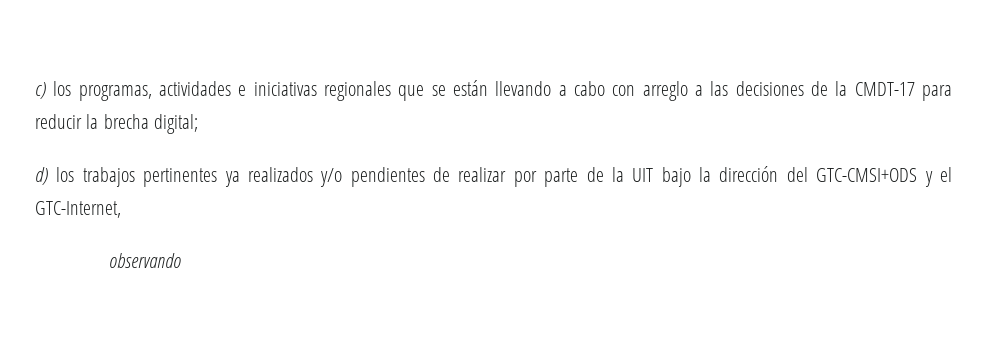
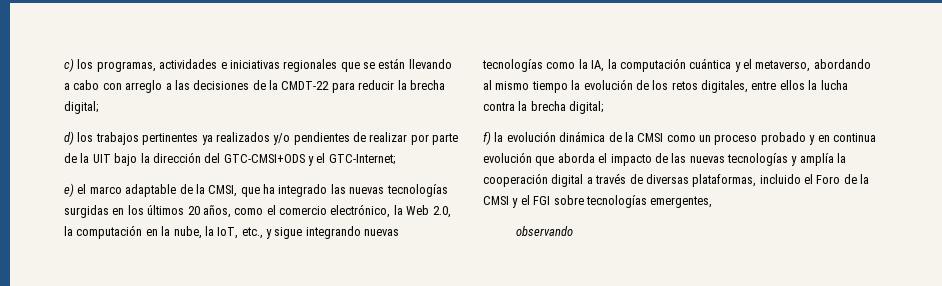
- c) los programas, actividades e iniciativas regionales que se están llevando a cabo con arreglo a las decisiones de la CMDT-17 para reducir la brecha digital;
+ c) los programas, actividades e iniciativas regionales que se están llevando a cabo con arreglo a las decisiones de la CMDT-22 para reducir la brecha digital;
- d) los trabajos pertinentes ya realizados y/o pendientes de realizar por parte de la UIT bajo la dirección del GTC-CMSI+ODS y el GTC-Internet,
+ d) los trabajos pertinentes ya realizados y/o pendientes de realizar por parte de la UIT bajo la dirección del GTC-CMSI+ODS y el GTC-Internet;
+ e) el marco adaptable de la CMSI, que ha integrado las nuevas tecnologías surgidas en los últimos 20 años, como el comercio electrónico, la Web 2.0, la computación en la nube, la IoT, etc., y sigue integrando nuevas tecnologías como la IA, la computación cuántica y el metaverso, abordando al mismo tiempo la evolución de los retos digitales, entre ellos la lucha contra la brecha digital;
+ f) la evolución dinámica de la CMSI como un proceso probado y en continua evolución que aborda el impacto de las nuevas tecnologías y amplía la cooperación digital a través de diversas plataformas, incluido el Foro de la CMSI y el FGI sobre tecnologías emergentes,

